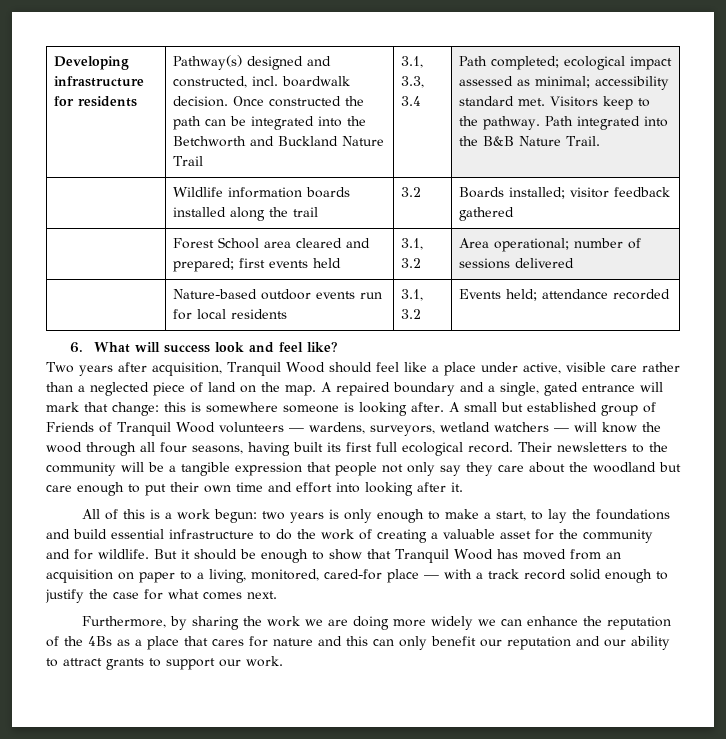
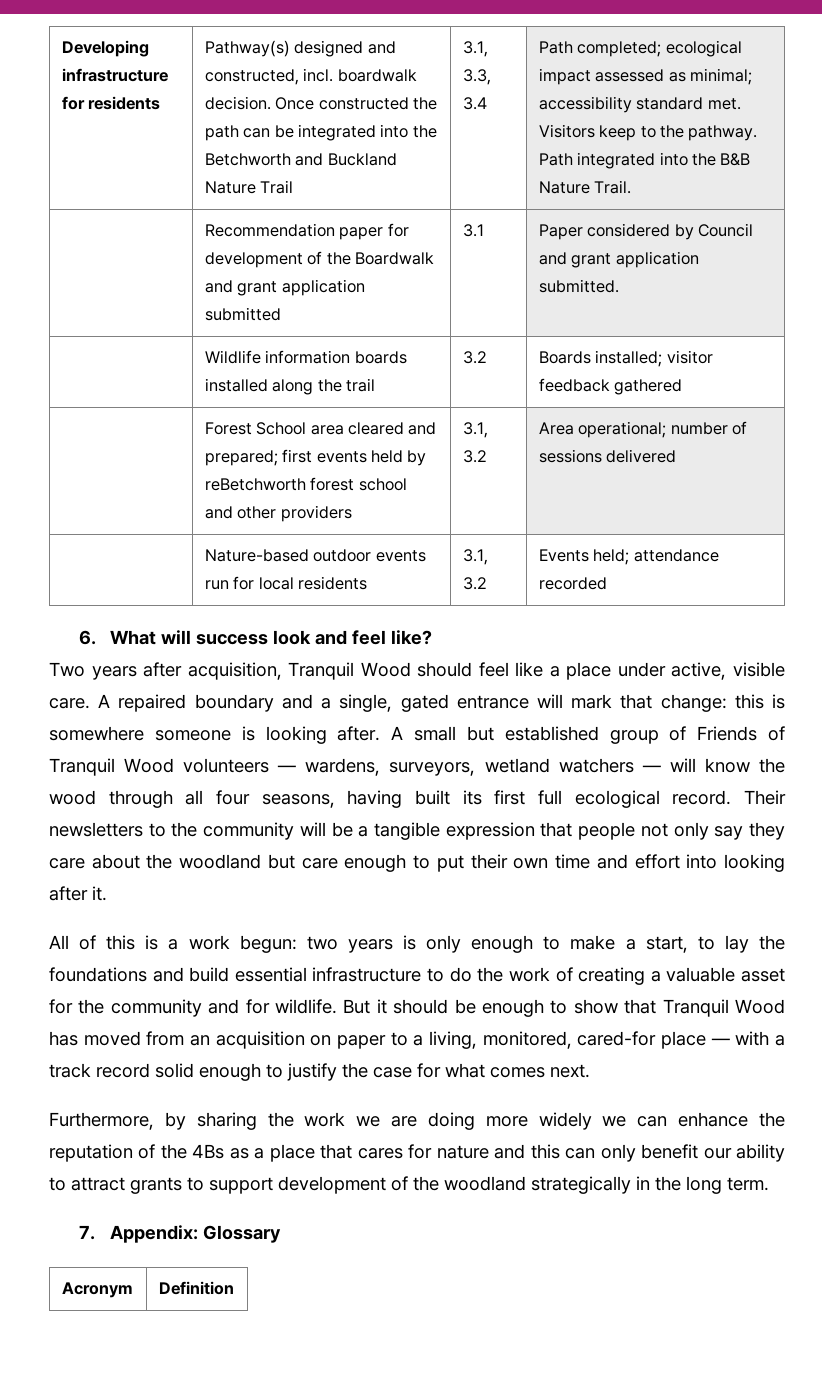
+ | Recommendation paper for development of the Boardwalk and grant application submitted | 3.1 | Paper considered by Council and grant application submitted.
- | Forest School area cleared and prepared; first events held | 3.1, 3.2 | Area operational; number of sessions delivered
+ | Forest School area cleared and prepared; first events held by reBetchworth forest school and other providers | 3.1, 3.2 | Area operational; number of sessions delivered
- Two years after acquisition, Tranquil Wood should feel like a place under active, visible care rather than a neglected piece of land on the map.
+ Two years after acquisition, Tranquil Wood should feel like a place under active, visible care.
- Furthermore, by sharing the work we are doing more widely we can enhance the reputation of the 4Bs as a place that cares for nature and this can only benefit our reputation and our ability to attract grants to support our work.
+ Furthermore, by sharing the work we are doing more widely we can enhance the reputation of the 4Bs as a place that cares for nature and this can only benefit our ability to attract grants to support development of the woodland strategically in the long term.
+ 7. Appendix: Glossary
+ Acronym | Definition

